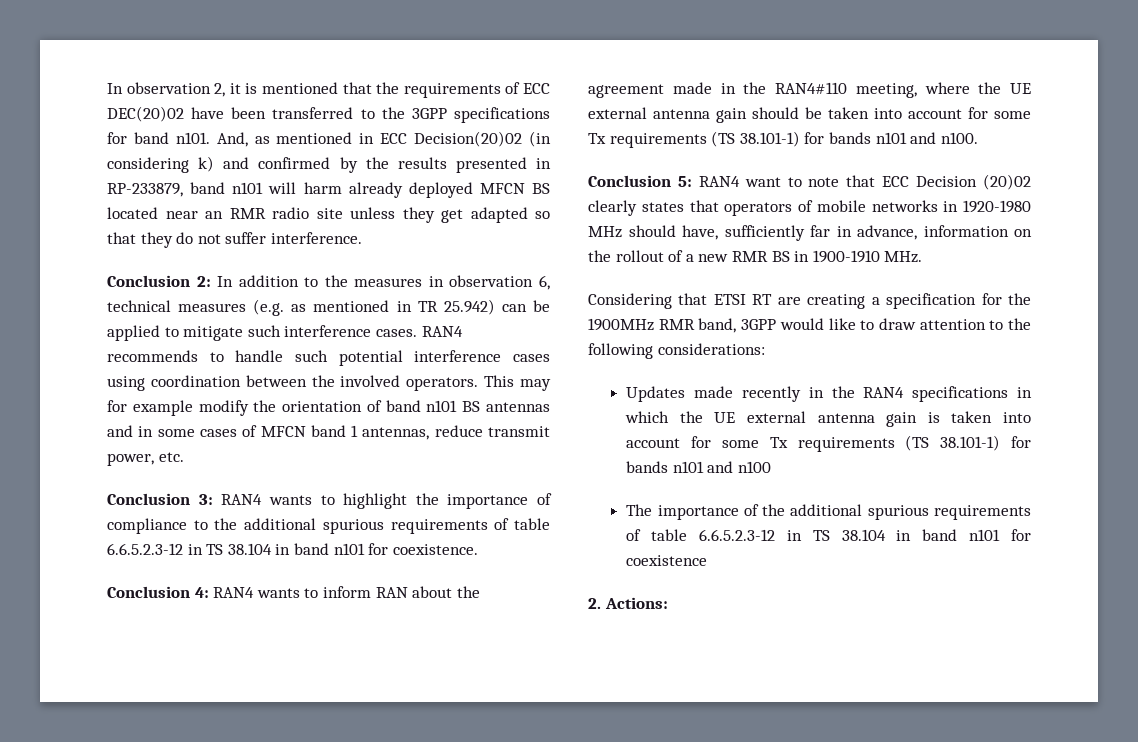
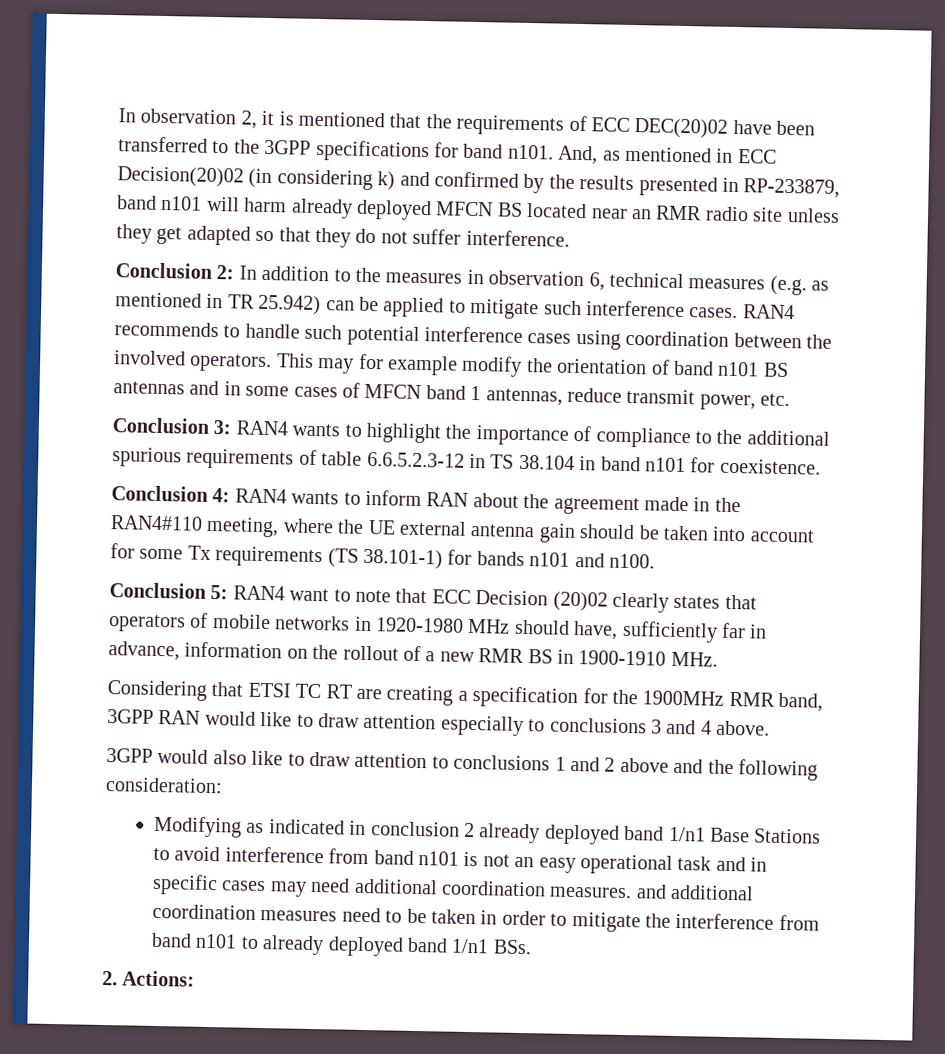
- Considering that ETSI RT are creating a specification for the 1900MHz RMR band, 3GPP would like to draw attention to the following considerations:
- Updates made recently in the RAN4 specifications in which the UE external antenna gain is taken into account for some Tx requirements (TS 38.101-1) for bands n101 and n100
- The importance of the additional spurious requirements of table 6.6.5.2.3-12 in TS 38.104 in band n101 for coexistence
+ Considering that ETSI TC RT are creating a specification for the 1900MHz RMR band, 3GPP RAN would like to draw attention especially to conclusions 3 and 4 above.
+ 3GPP would also like to draw attention to conclusions 1 and 2 above and the following consideration:
+ Modifying as indicated in conclusion 2 already deployed band 1/n1 Base Stations to avoid interference from band n101 is not an easy operational task and in specific cases may need additional coordination measures. and additional coordination measures need to be taken in order to mitigate the interference from band n101 to already deployed band 1/n1 BSs.

